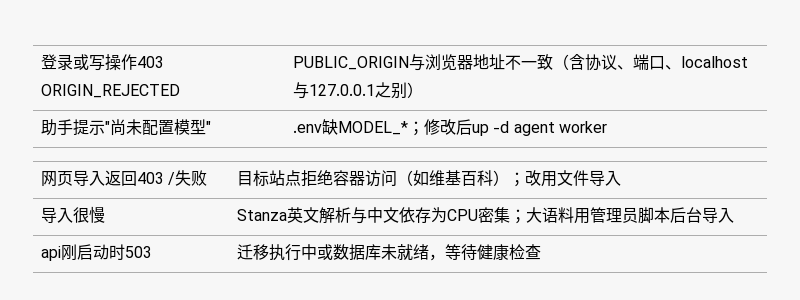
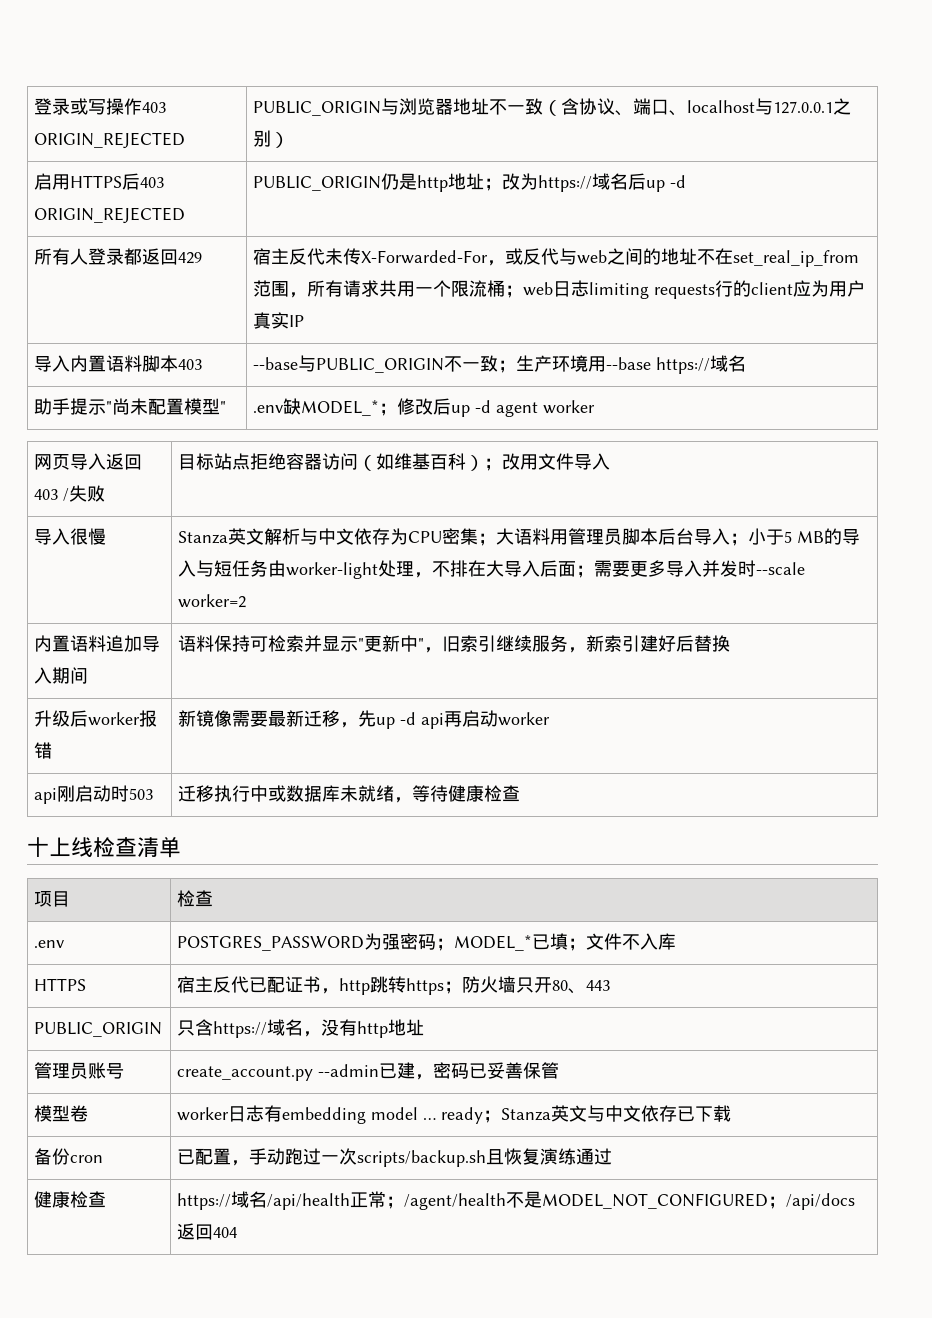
+ 启用HTTPS后403 ORIGIN_REJECTED | PUBLIC_ORIGIN仍是http地址；改为https://域名后up -d
+ 所有人登录都返回429 | 宿主反代未传X-Forwarded-For，或反代与web之间的地址不在set_real_ip_from范围，所有请求共用一个限流桶；web日志limiting requests行的client应为用户真实IP
+ 导入内置语料脚本403 | --base与PUBLIC_ORIGIN不一致；生产环境用--base https://域名
- 导入很慢 | Stanza英文解析与中文依存为CPU密集；大语料用管理员脚本后台导入
+ 导入很慢 | Stanza英文解析与中文依存为CPU密集；大语料用管理员脚本后台导入；小于5 MB的导入与短任务由worker-light处理，不排在大导入后面；需要更多导入并发时--scale worker=2
+ 内置语料追加导入期间 | 语料保持可检索并显示"更新中"，旧索引继续服务，新索引建好后替换
+ 升级后worker报错 | 新镜像需要最新迁移，先up -d api再启动worker
+ 十上线检查清单
+ 项目 | 检查
+ .env | POSTGRES_PASSWORD为强密码；MODEL_*已填；文件不入库
+ HTTPS | 宿主反代已配证书，http跳转https；防火墙只开80、443
+ PUBLIC_ORIGIN | 只含https://域名，没有http地址
+ 管理员账号 | create_account.py --admin已建，密码已妥善保管
+ 模型卷 | worker日志有embedding model … ready；Stanza英文与中文依存已下载
+ 备份cron | 已配置，手动跑过一次scripts/backup.sh且恢复演练通过
+ 健康检查 | https://域名/api/health正常；/agent/health不是MODEL_NOT_CONFIGURED；/api/docs返回404

